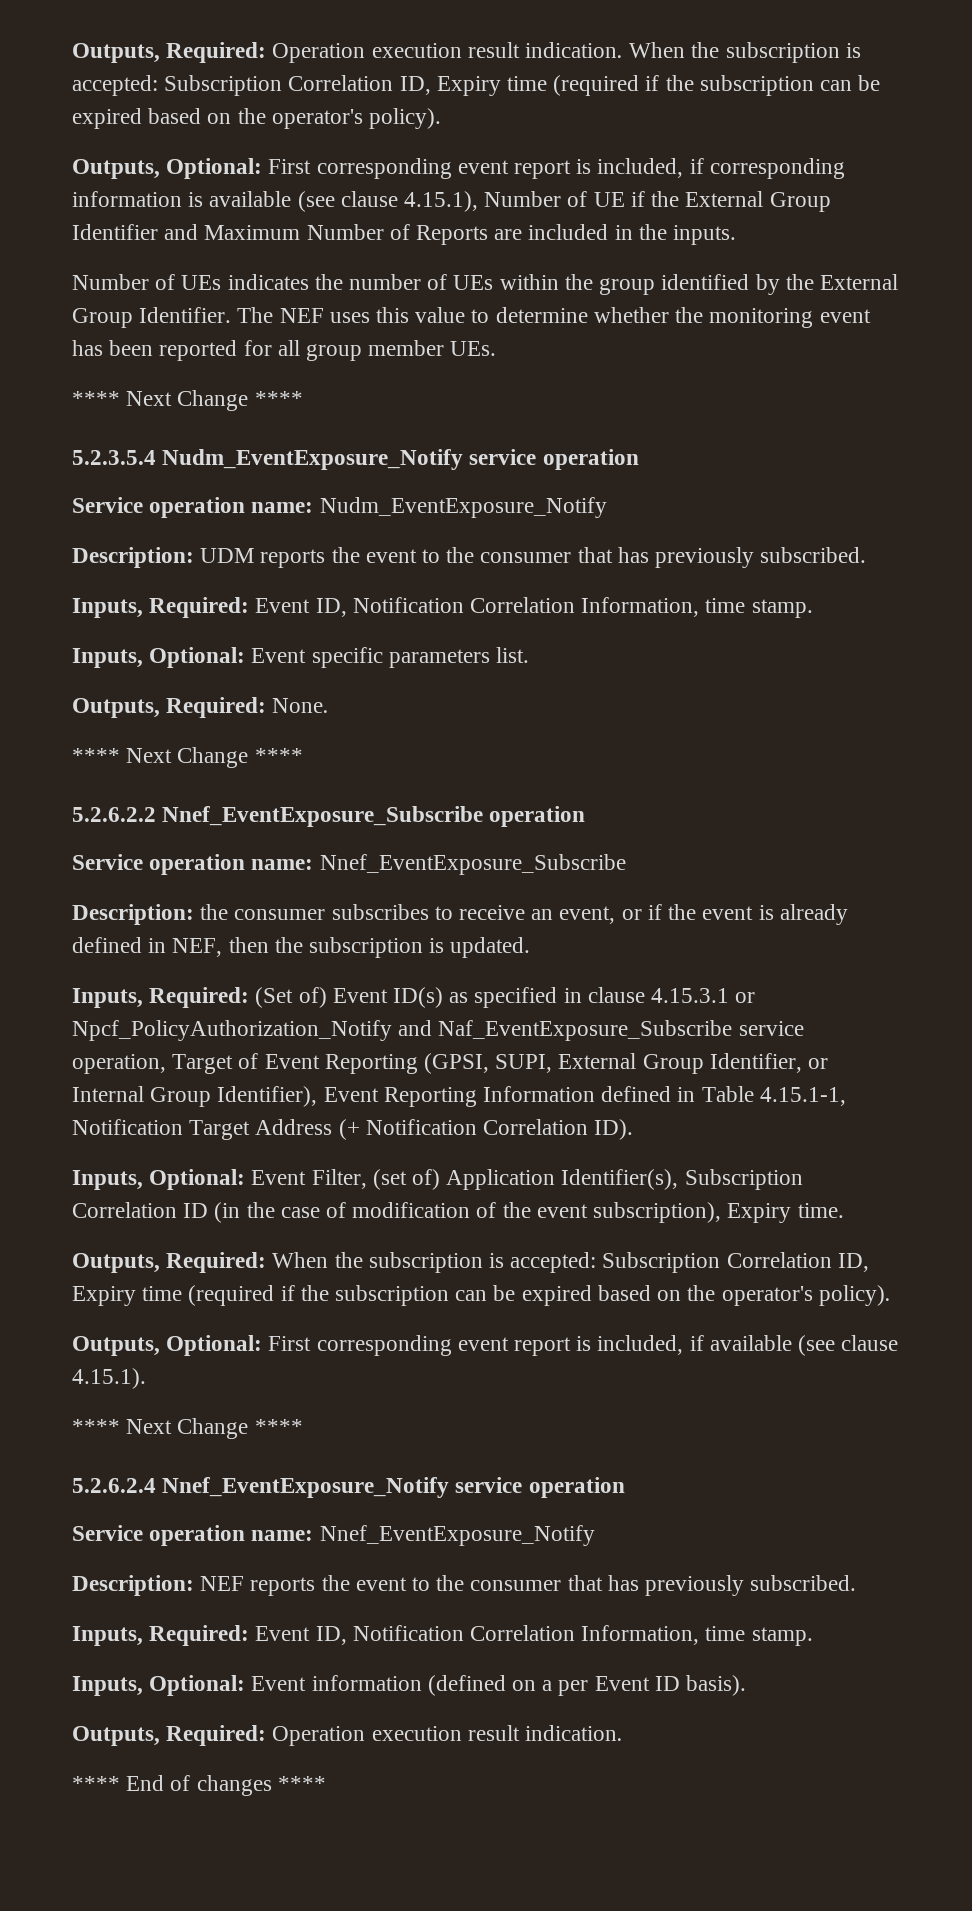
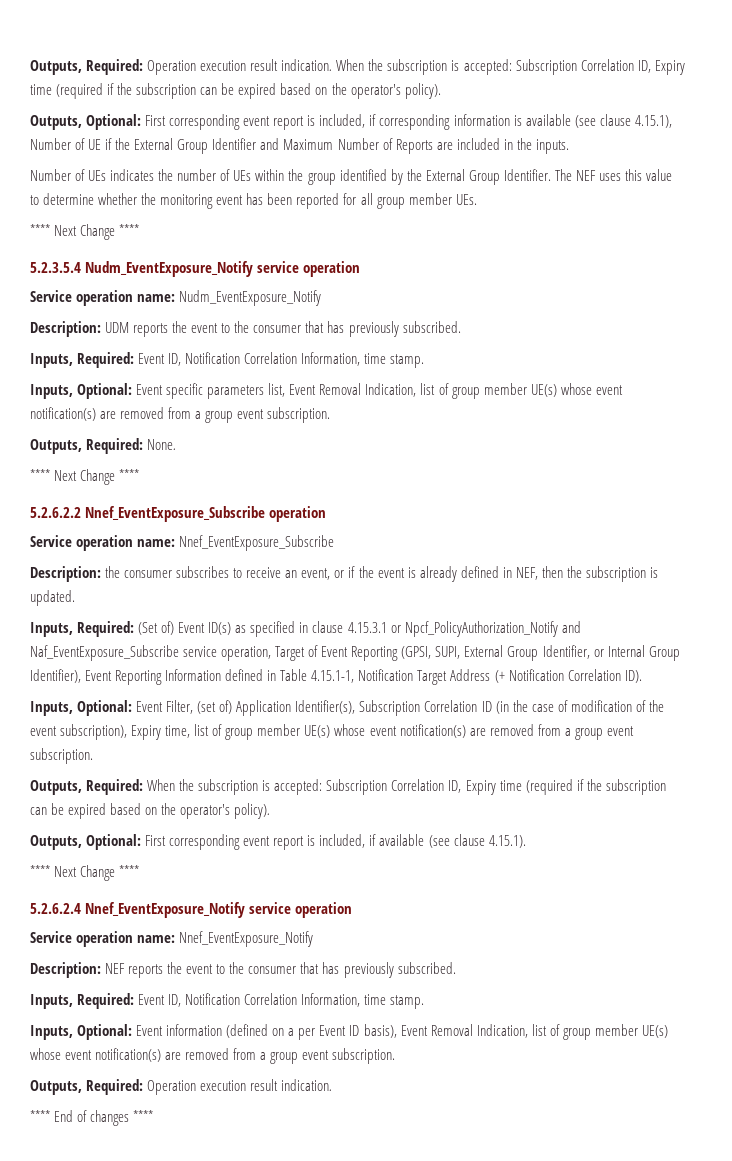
- Inputs, Optional: Event specific parameters list.
+ Inputs, Optional: Event specific parameters list, Event Removal Indication, list of group member UE(s) whose event notification(s) are removed from a group event subscription.
- Inputs, Optional: Event Filter, (set of) Application Identifier(s), Subscription Correlation ID (in the case of modification of the event subscription), Expiry time.
+ Inputs, Optional: Event Filter, (set of) Application Identifier(s), Subscription Correlation ID (in the case of modification of the event subscription), Expiry time, list of group member UE(s) whose event notification(s) are removed from a group event subscription.
- Inputs, Optional: Event information (defined on a per Event ID basis).
+ Inputs, Optional: Event information (defined on a per Event ID basis), Event Removal Indication, list of group member UE(s) whose event notification(s) are removed from a group event subscription.

